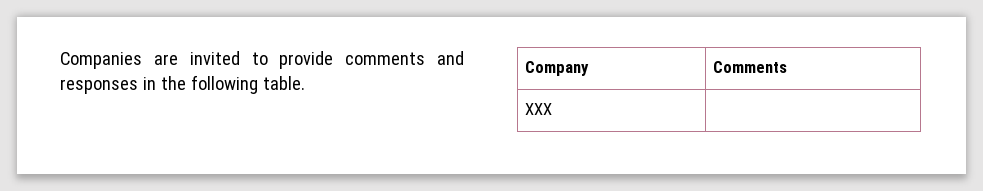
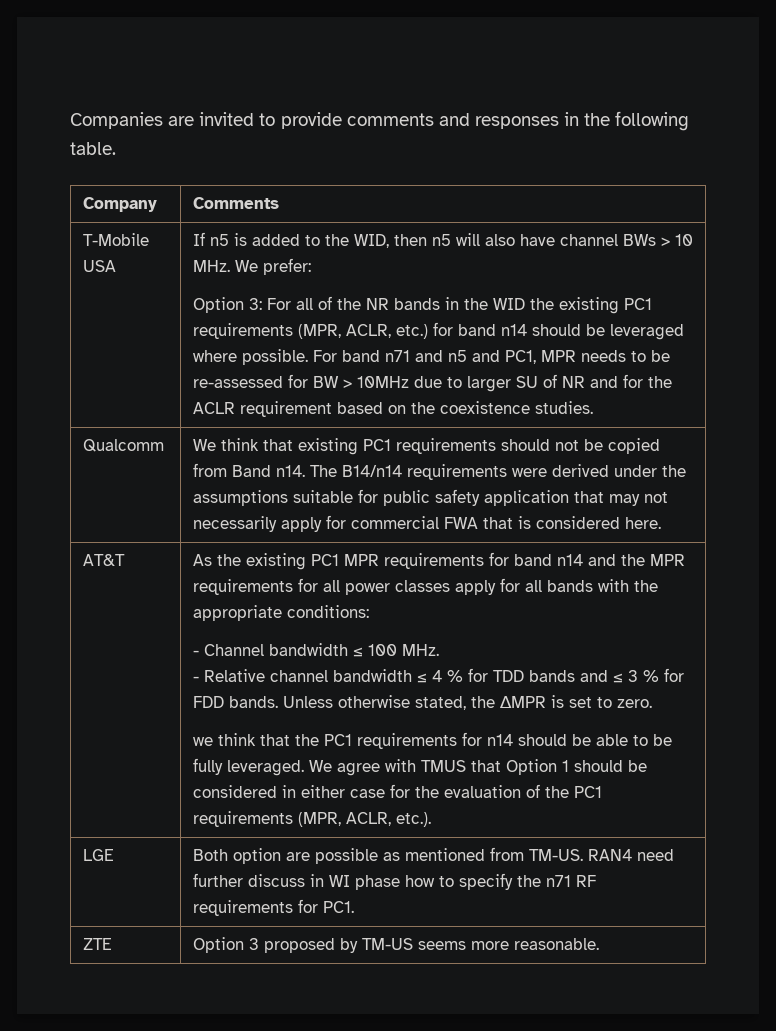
- XXX
+ T-Mobile USA | If n5 is added to the WID, then n5 will also have channel BWs > 10 MHz. We prefer:
+ Option 3: For all of the NR bands in the WID the existing PC1 requirements (MPR, ACLR, etc.) for band n14 should be leveraged where possible. For band n71 and n5 and PC1, MPR needs to be re-assessed for BW > 10MHz due to larger SU of NR and for the ACLR requirement based on the coexistence studies.
+ Qualcomm | We think that existing PC1 requirements should not be copied from Band n14. The B14/n14 requirements were derived under the assumptions suitable for public safety application that may not necessarily apply for commercial FWA that is considered here.
+ AT&T | As the existing PC1 MPR requirements for band n14 and the MPR requirements for all power classes apply for all bands with the appropriate conditions:
+ - Channel bandwidth ≤ 100 MHz.
+ - Relative channel bandwidth ≤ 4 % for TDD bands and ≤ 3 % for FDD bands. Unless otherwise stated, the ∆MPR is set to zero.
+ we think that the PC1 requirements for n14 should be able to be fully leveraged. We agree with TMUS that Option 1 should be considered in either case for the evaluation of the PC1 requirements (MPR, ACLR, etc.).
+ LGE | Both option are possible as mentioned from TM-US. RAN4 need further discuss in WI phase how to specify the n71 RF requirements for PC1.
+ ZTE | Option 3 proposed by TM-US seems more reasonable.

